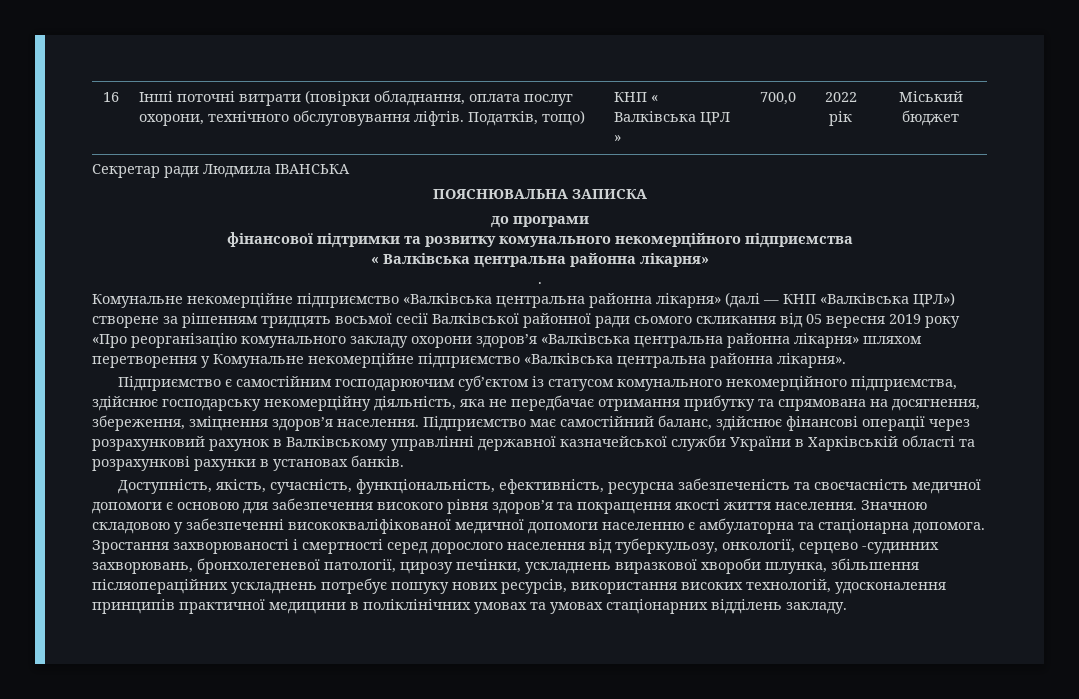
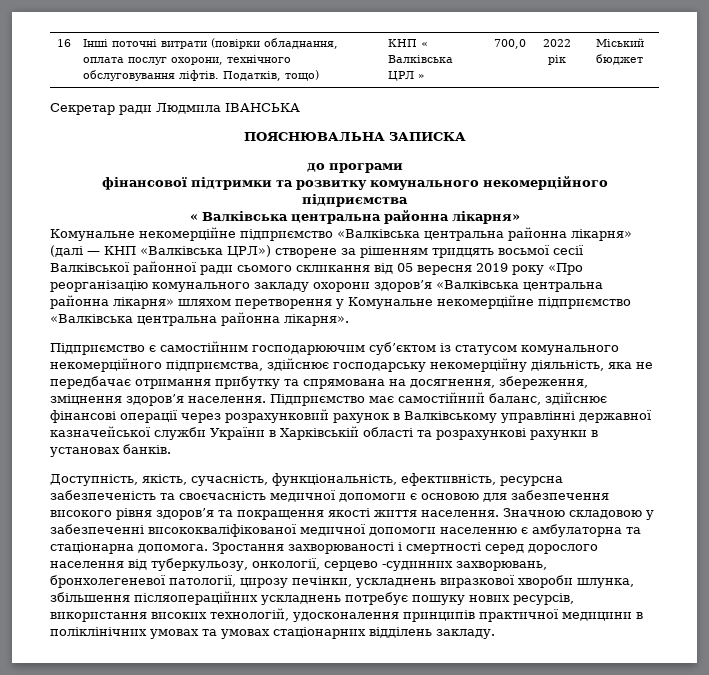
- .

